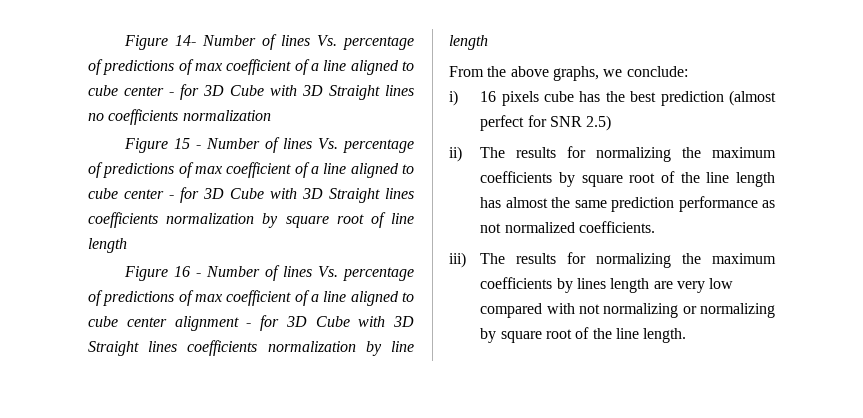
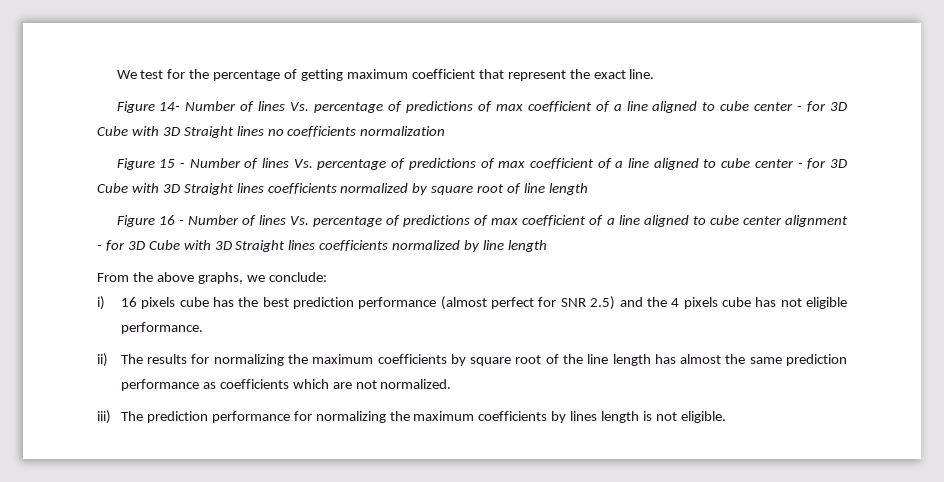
+ We test for the percentage of getting maximum coefficient that represent the exact line.
- Figure 15 - Number of lines Vs. percentage of predictions of max coefficient of a line aligned to cube center - for 3D Cube with 3D Straight lines coefficients normalization by square root of line length
+ Figure 15 - Number of lines Vs. percentage of predictions of max coefficient of a line aligned to cube center - for 3D Cube with 3D Straight lines coefficients normalized by square root of line length
- Figure 16 - Number of lines Vs. percentage of predictions of max coefficient of a line aligned to cube center alignment - for 3D Cube with 3D Straight lines coefficients normalization by line length
+ Figure 16 - Number of lines Vs. percentage of predictions of max coefficient of a line aligned to cube center alignment - for 3D Cube with 3D Straight lines coefficients normalized by line length
- i) 16 pixels cube has the best prediction (almost perfect for SNR 2.5)
+ i) 16 pixels cube has the best prediction performance (almost perfect for SNR 2.5) and the 4 pixels cube has not eligible performance.
- ii) The results for normalizing the maximum coefficients by square root of the line length has almost the same prediction performance as not normalized coefficients.
+ ii) The results for normalizing the maximum coefficients by square root of the line length has almost the same prediction performance as coefficients which are not normalized.
- iii) The results for normalizing the maximum coefficients by lines length are very low compared with not normalizing or normalizing by square root of the line length.
+ iii) The prediction performance for normalizing the maximum coefficients by lines length is not eligible.

